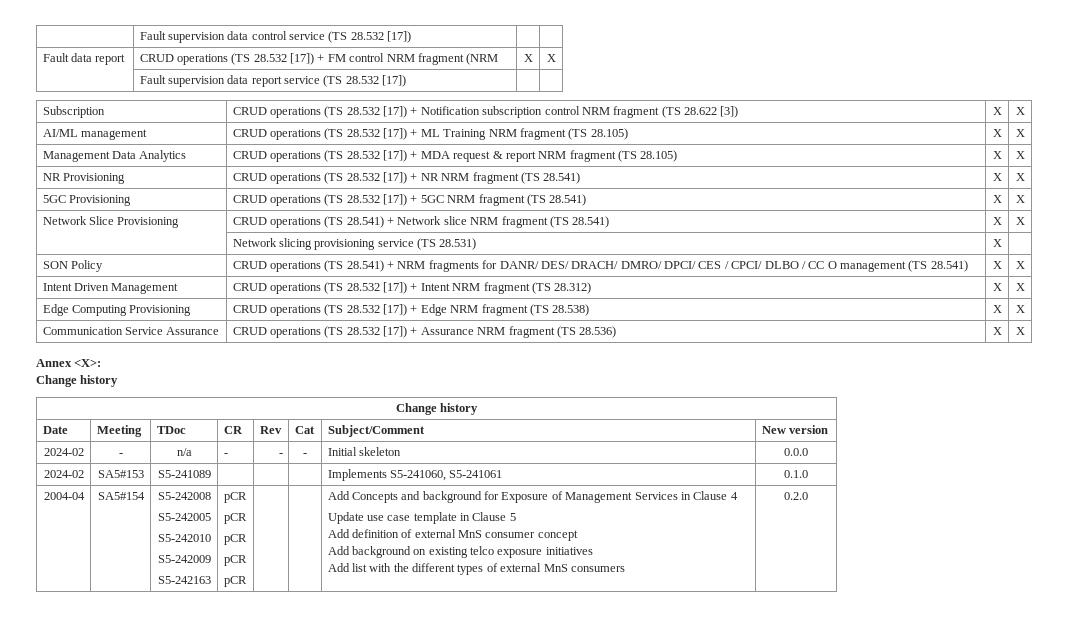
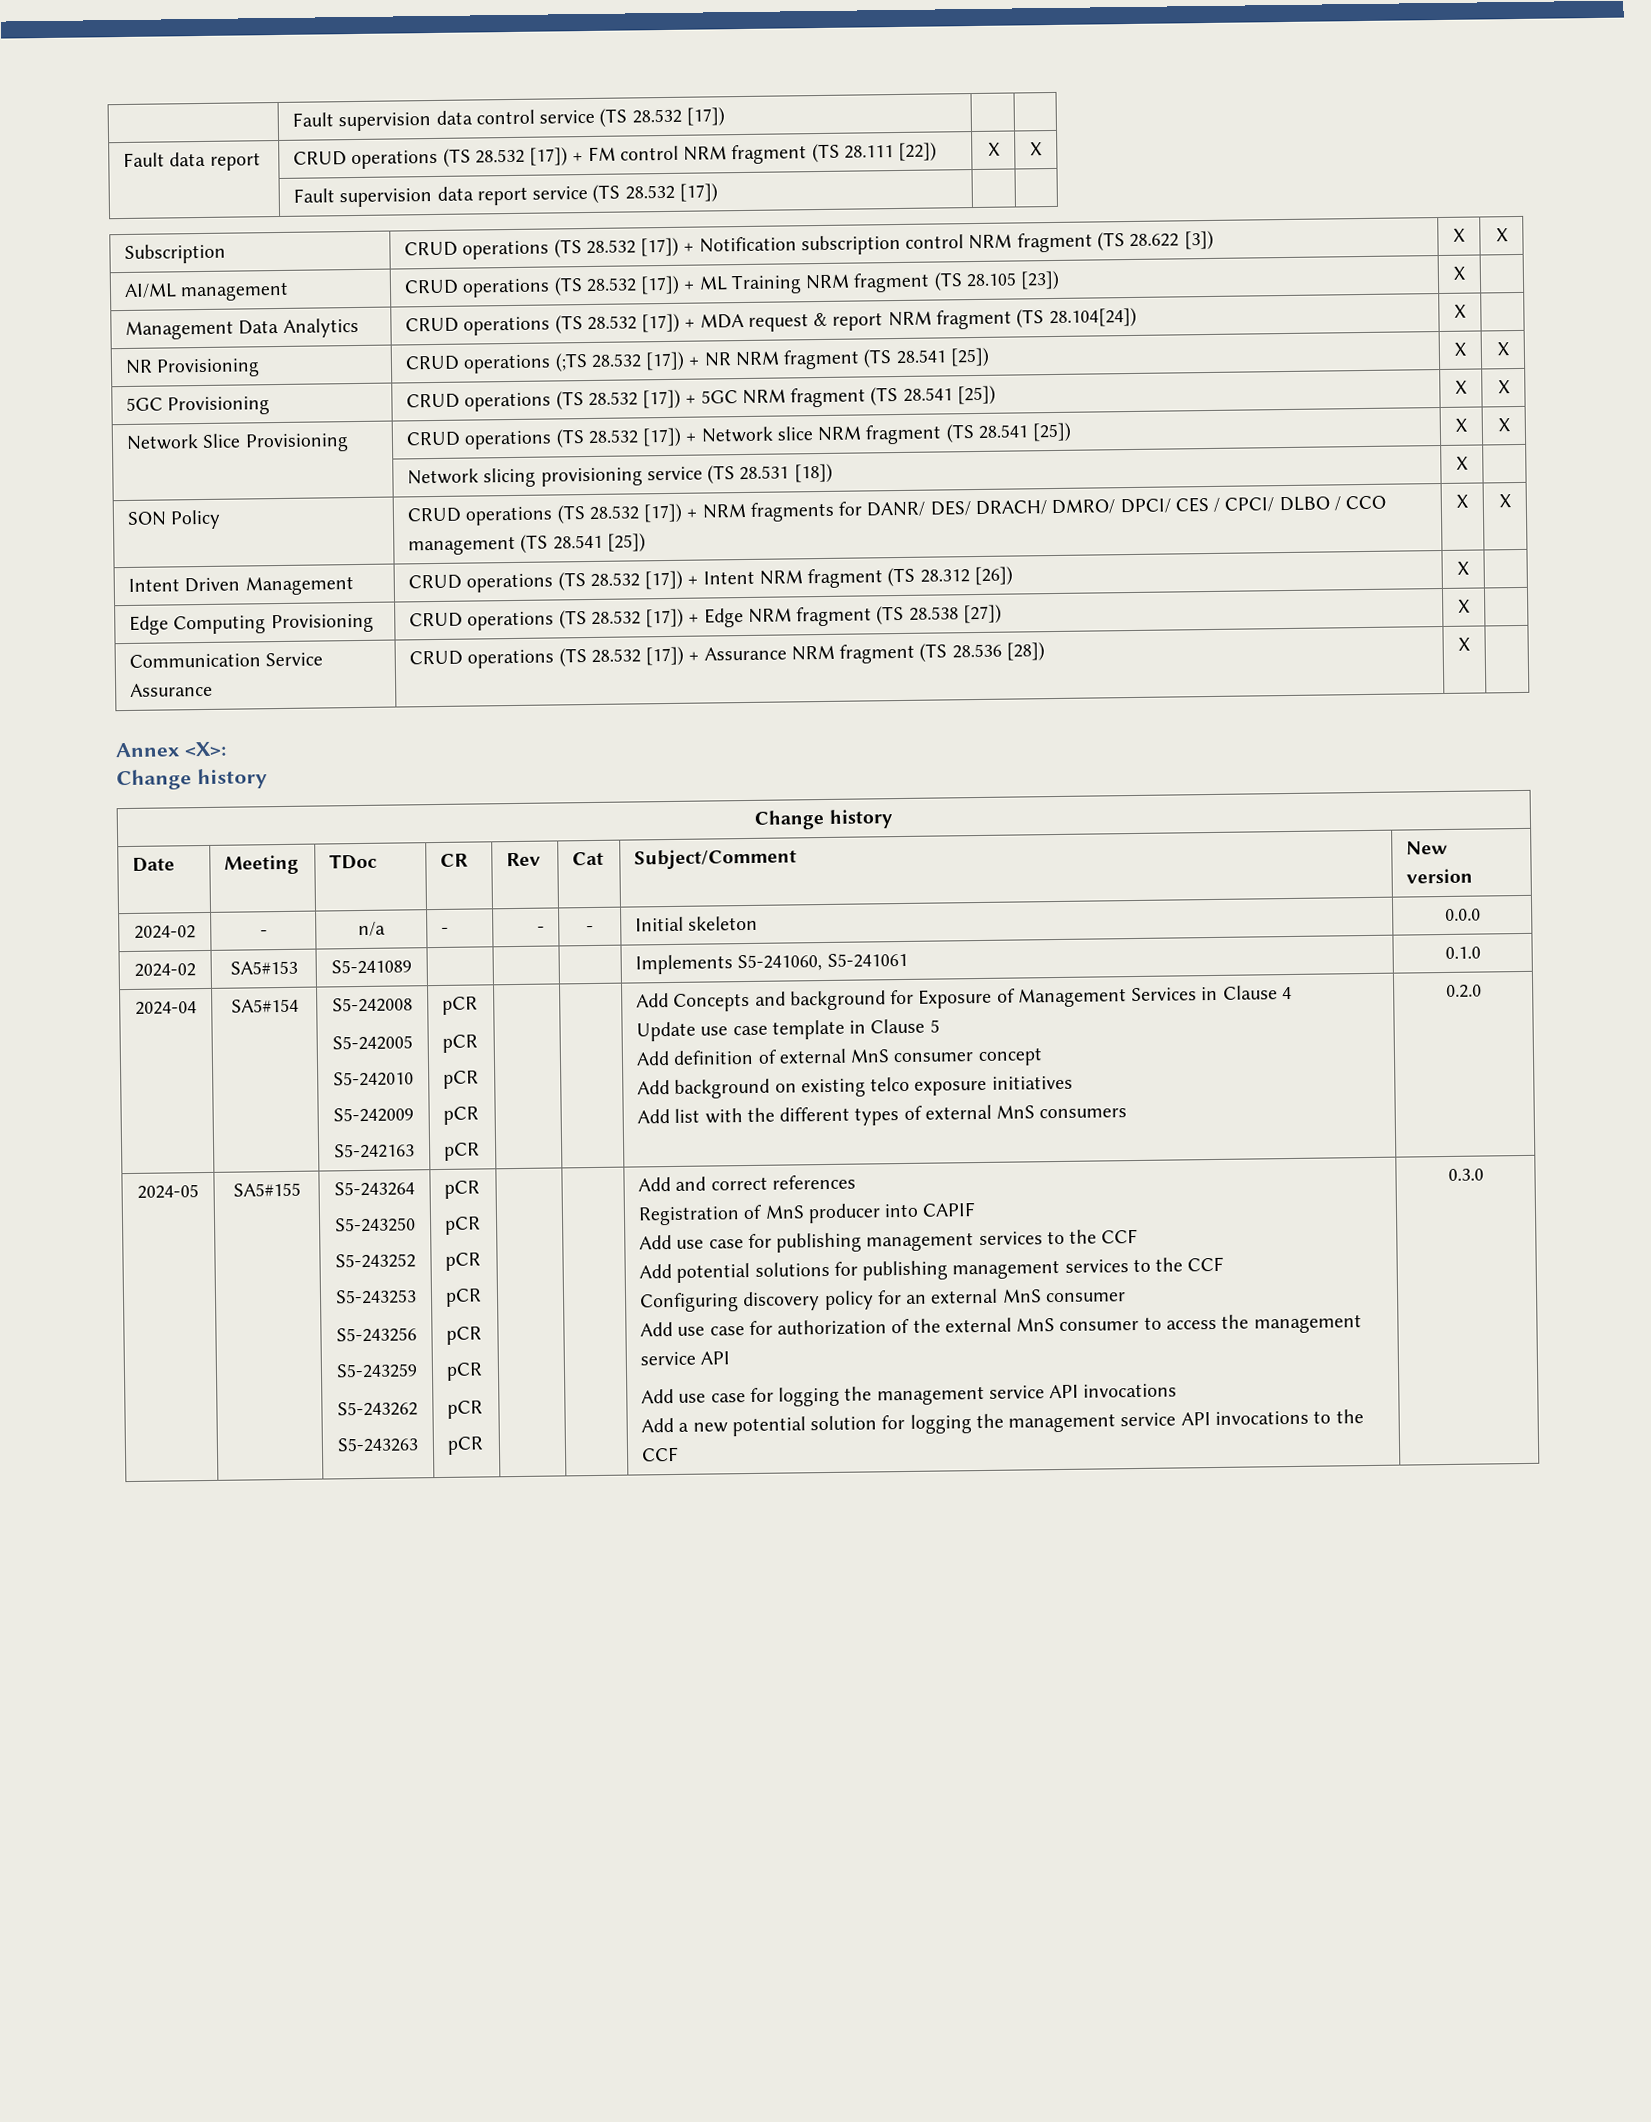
- Fault data report | CRUD operations (TS 28.532 [17]) + FM control NRM fragment (NRM | X | X
+ Fault data report | CRUD operations (TS 28.532 [17]) + FM control NRM fragment (TS 28.111 [22]) | X | X
- AI/ML management | CRUD operations (TS 28.532 [17]) + ML Training NRM fragment (TS 28.105) | X | X
+ AI/ML management | CRUD operations (TS 28.532 [17]) + ML Training NRM fragment (TS 28.105 [23]) | X |
- Management Data Analytics | CRUD operations (TS 28.532 [17]) + MDA request & report NRM fragment (TS 28.105) | X | X
+ Management Data Analytics | CRUD operations (TS 28.532 [17]) + MDA request & report NRM fragment (TS 28.104[24]) | X |
- NR Provisioning | CRUD operations (TS 28.532 [17]) + NR NRM fragment (TS 28.541) | X | X
+ NR Provisioning | CRUD operations (;TS 28.532 [17]) + NR NRM fragment (TS 28.541 [25]) | X | X
- 5GC Provisioning | CRUD operations (TS 28.532 [17]) + 5GC NRM fragment (TS 28.541) | X | X
+ 5GC Provisioning | CRUD operations (TS 28.532 [17]) + 5GC NRM fragment (TS 28.541 [25]) | X | X
- Network Slice Provisioning | CRUD operations (TS 28.541) + Network slice NRM fragment (TS 28.541) | X | X
+ Network Slice Provisioning | CRUD operations (TS 28.532 [17]) + Network slice NRM fragment (TS 28.541 [25]) | X | X
- | Network slicing provisioning service (TS 28.531) | X |
+ | Network slicing provisioning service (TS 28.531 [18]) | X |
- SON Policy | CRUD operations (TS 28.541) + NRM fragments for DANR/ DES/ DRACH/ DMRO/ DPCI/ CES / CPCI/ DLBO / CC O management (TS 28.541) | X | X
+ SON Policy | CRUD operations (TS 28.532 [17]) + NRM fragments for DANR/ DES/ DRACH/ DMRO/ DPCI/ CES / CPCI/ DLBO / CCO management (TS 28.541 [25]) | X | X
- Intent Driven Management | CRUD operations (TS 28.532 [17]) + Intent NRM fragment (TS 28.312) | X | X
+ Intent Driven Management | CRUD operations (TS 28.532 [17]) + Intent NRM fragment (TS 28.312 [26]) | X |
- Edge Computing Provisioning | CRUD operations (TS 28.532 [17]) + Edge NRM fragment (TS 28.538) | X | X
+ Edge Computing Provisioning | CRUD operations (TS 28.532 [17]) + Edge NRM fragment (TS 28.538 [27]) | X |
- Communication Service Assurance | CRUD operations (TS 28.532 [17]) + Assurance NRM fragment (TS 28.536) | X | X
+ Communication Service Assurance | CRUD operations (TS 28.532 [17]) + Assurance NRM fragment (TS 28.536 [28]) | X |
- 2004-04
+ 2024-04
+ 2024-05 | SA5#155 | S5-243264
+ S5-243250
+ S5-243252
+ S5-243253
+ S5-243256
+ S5-243259
+ S5-243262
+ S5-243263 | pCR
+ pCR
+ pCR
+ pCR
+ pCR
+ pCR
+ pCR
+ pCR | | | Add and correct references
+ Registration of MnS producer into CAPIF
+ Add use case for publishing management services to the CCF
+ Add potential solutions for publishing management services to the CCF
+ Configuring discovery policy for an external MnS consumer
+ Add use case for authorization of the external MnS consumer to access the management service API
+ Add use case for logging the management service API invocations
+ Add a new potential solution for logging the management service API invocations to the CCF | 0.3.0

